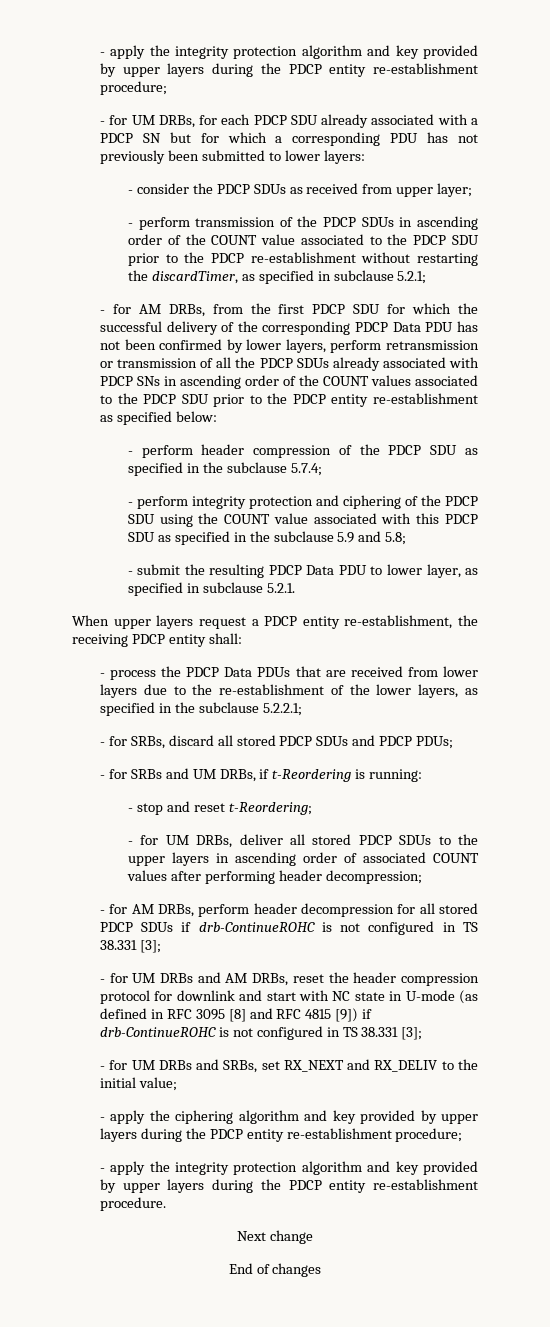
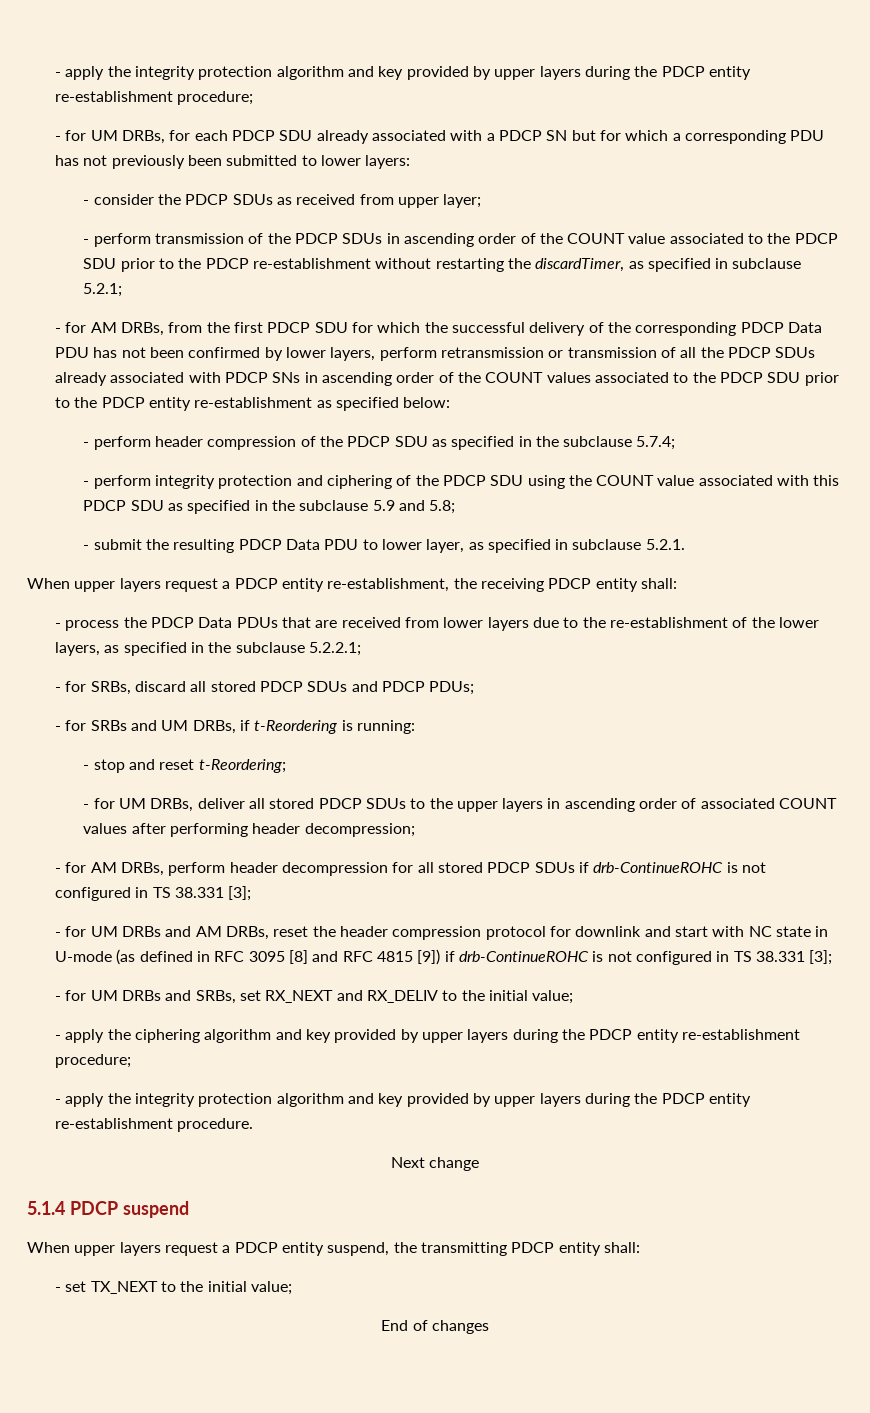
+ 5.1.4 PDCP suspend
+ When upper layers request a PDCP entity suspend, the transmitting PDCP entity shall:
+ - set TX_NEXT to the initial value;

